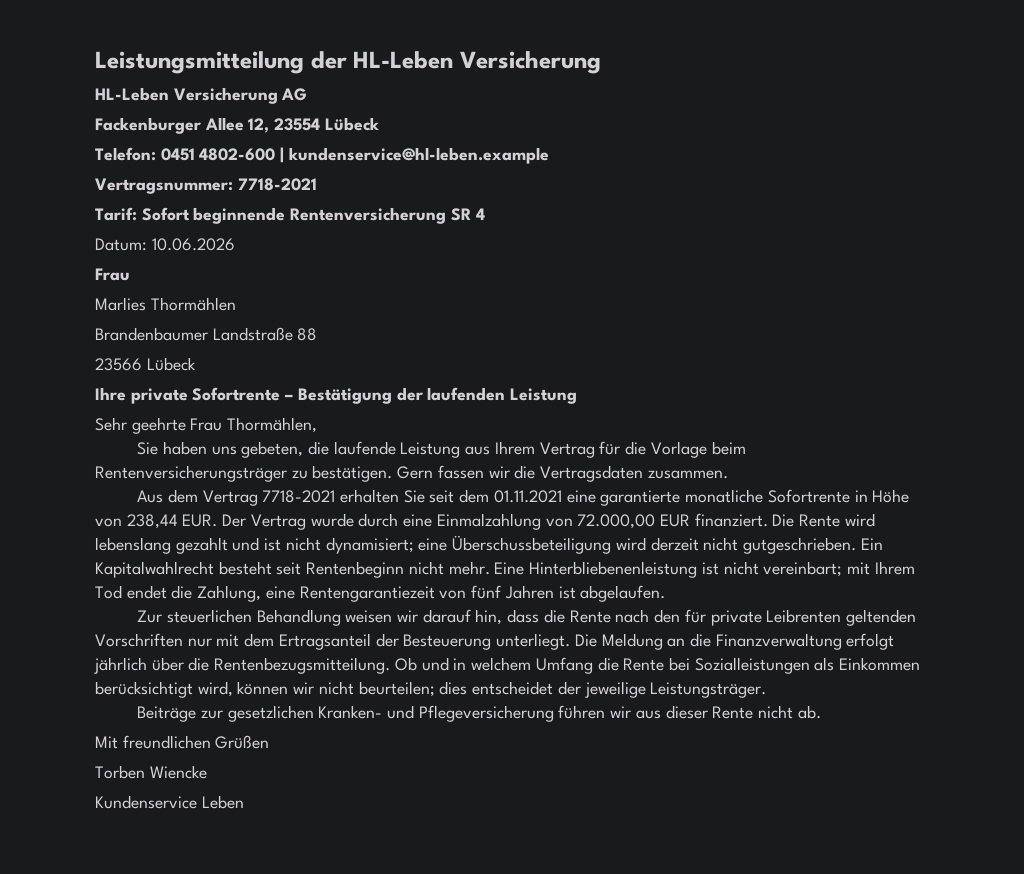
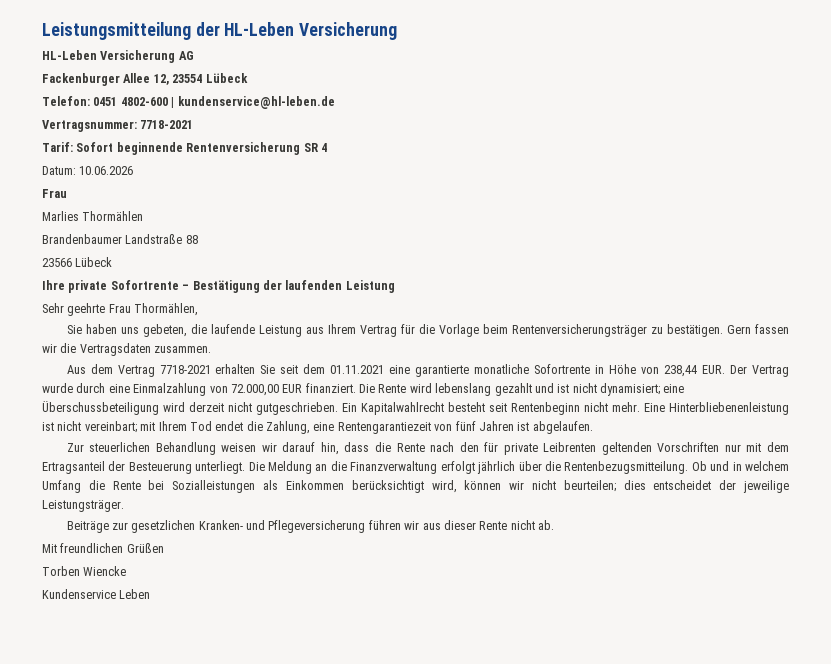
- Telefon: 0451 4802-600 | kundenservice@hl-leben.example
+ Telefon: 0451 4802-600 | kundenservice@hl-leben.de

